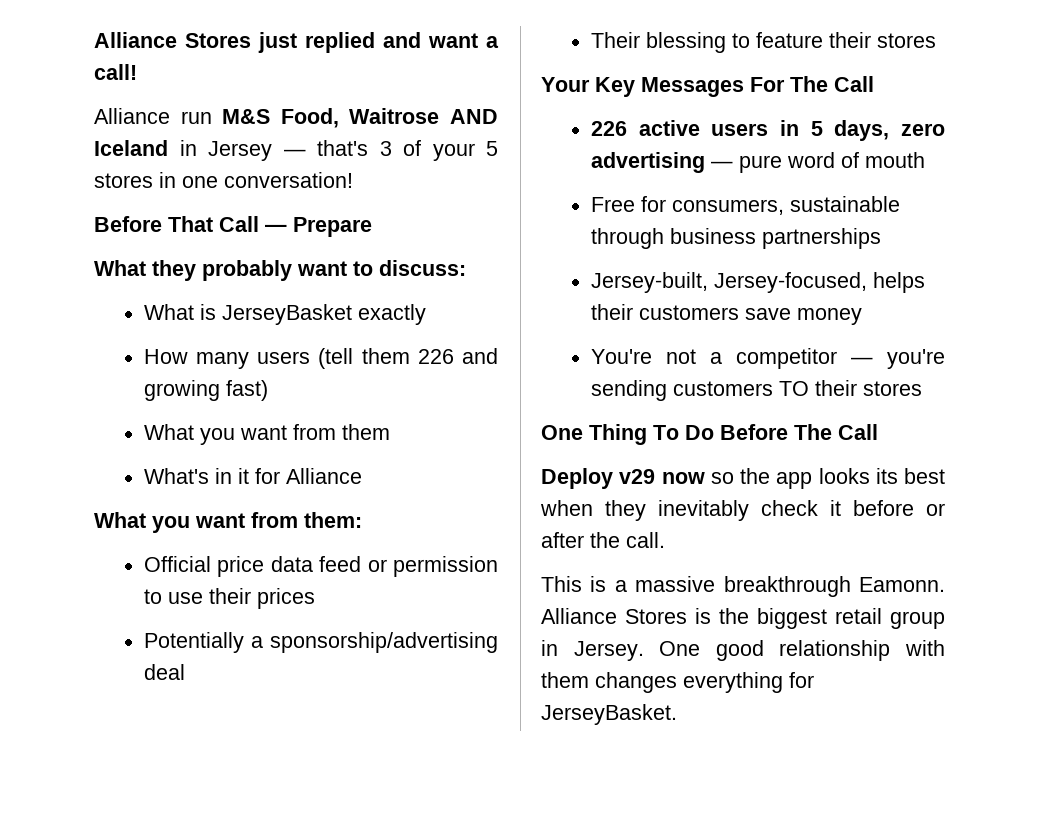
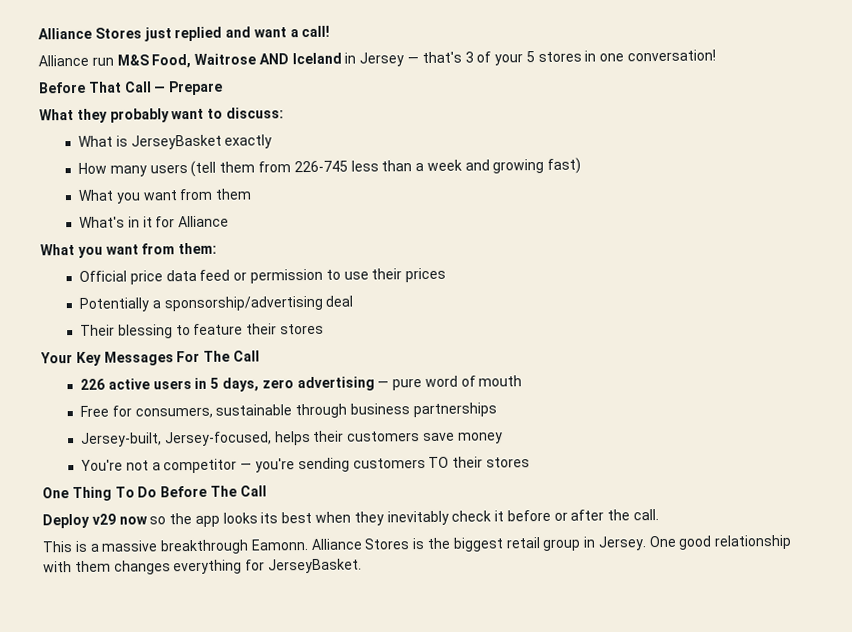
- How many users (tell them 226 and growing fast)
+ How many users (tell them from 226-745 less than a week and growing fast)

